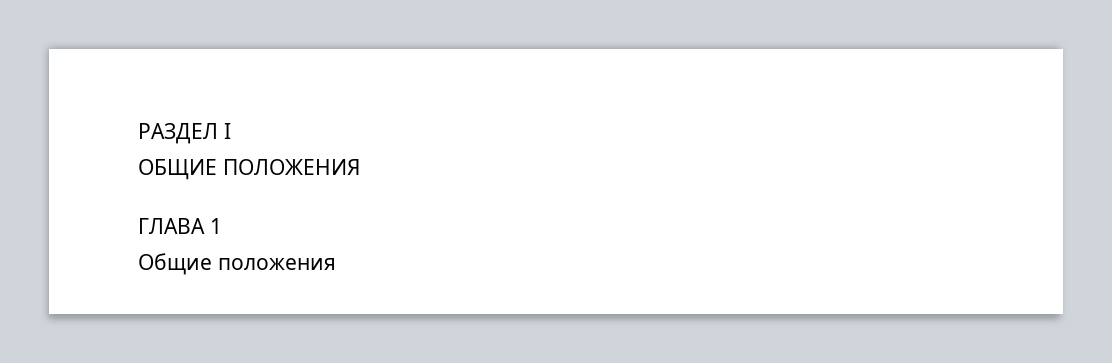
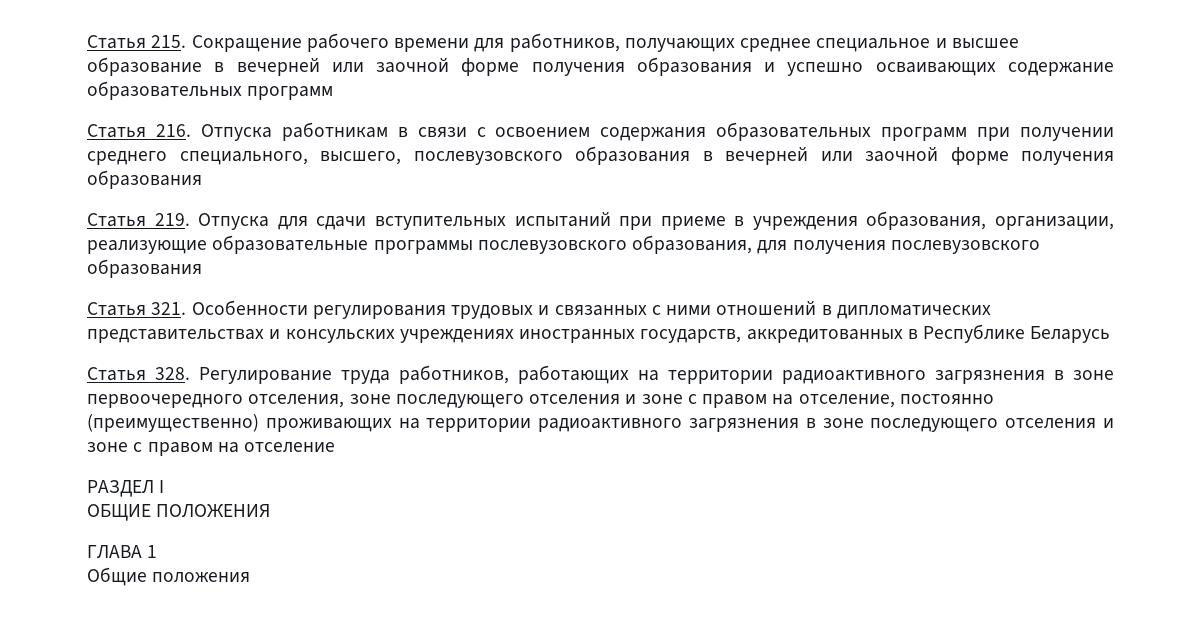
+ Статья 215. Сокращение рабочего времени для работников, получающих среднее специальное и высшее образование в вечерней или заочной форме получения образования и успешно осваивающих содержание образовательных программ
+ Статья 216. Отпуска работникам в связи с освоением содержания образовательных программ при получении среднего специального, высшего, послевузовского образования в вечерней или заочной форме получения образования
+ Статья 219. Отпуска для сдачи вступительных испытаний при приеме в учреждения образования, организации, реализующие образовательные программы послевузовского образования, для получения послевузовского образования
+ Статья 321. Особенности регулирования трудовых и связанных с ними отношений в дипломатических представительствах и консульских учреждениях иностранных государств, аккредитованных в Республике Беларусь
+ Статья 328. Регулирование труда работников, работающих на территории радиоактивного загрязнения в зоне первоочередного отселения, зоне последующего отселения и зоне с правом на отселение, постоянно (преимущественно) проживающих на территории радиоактивного загрязнения в зоне последующего отселения и зоне с правом на отселение

